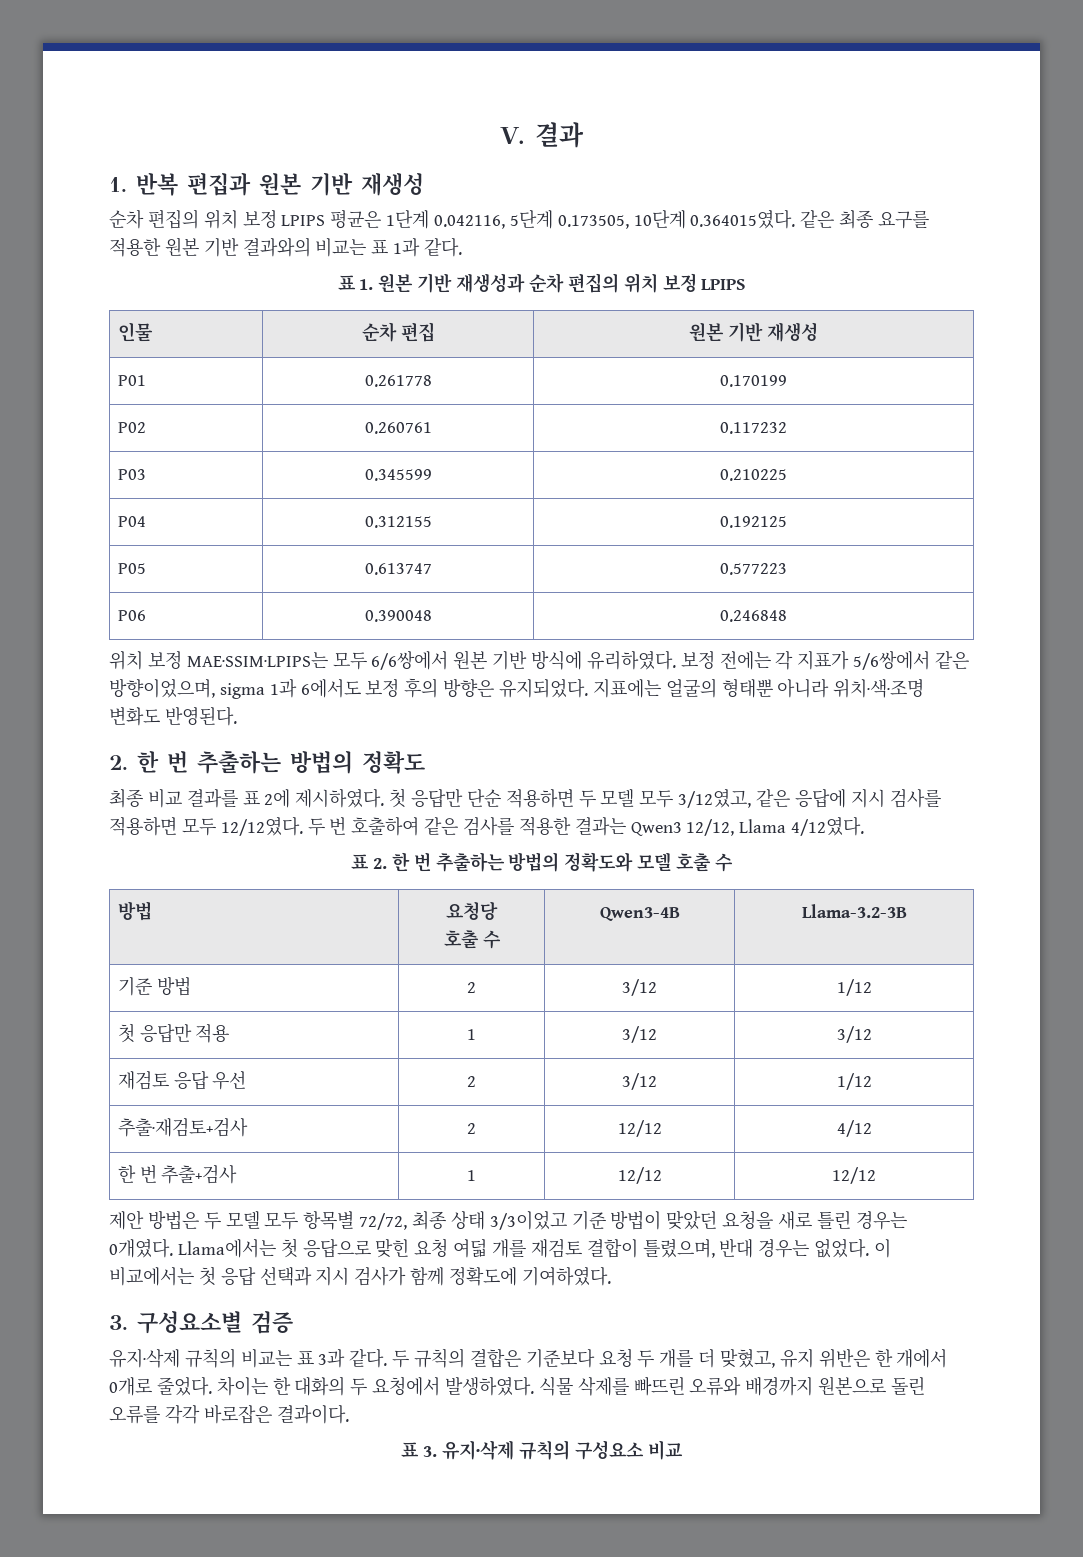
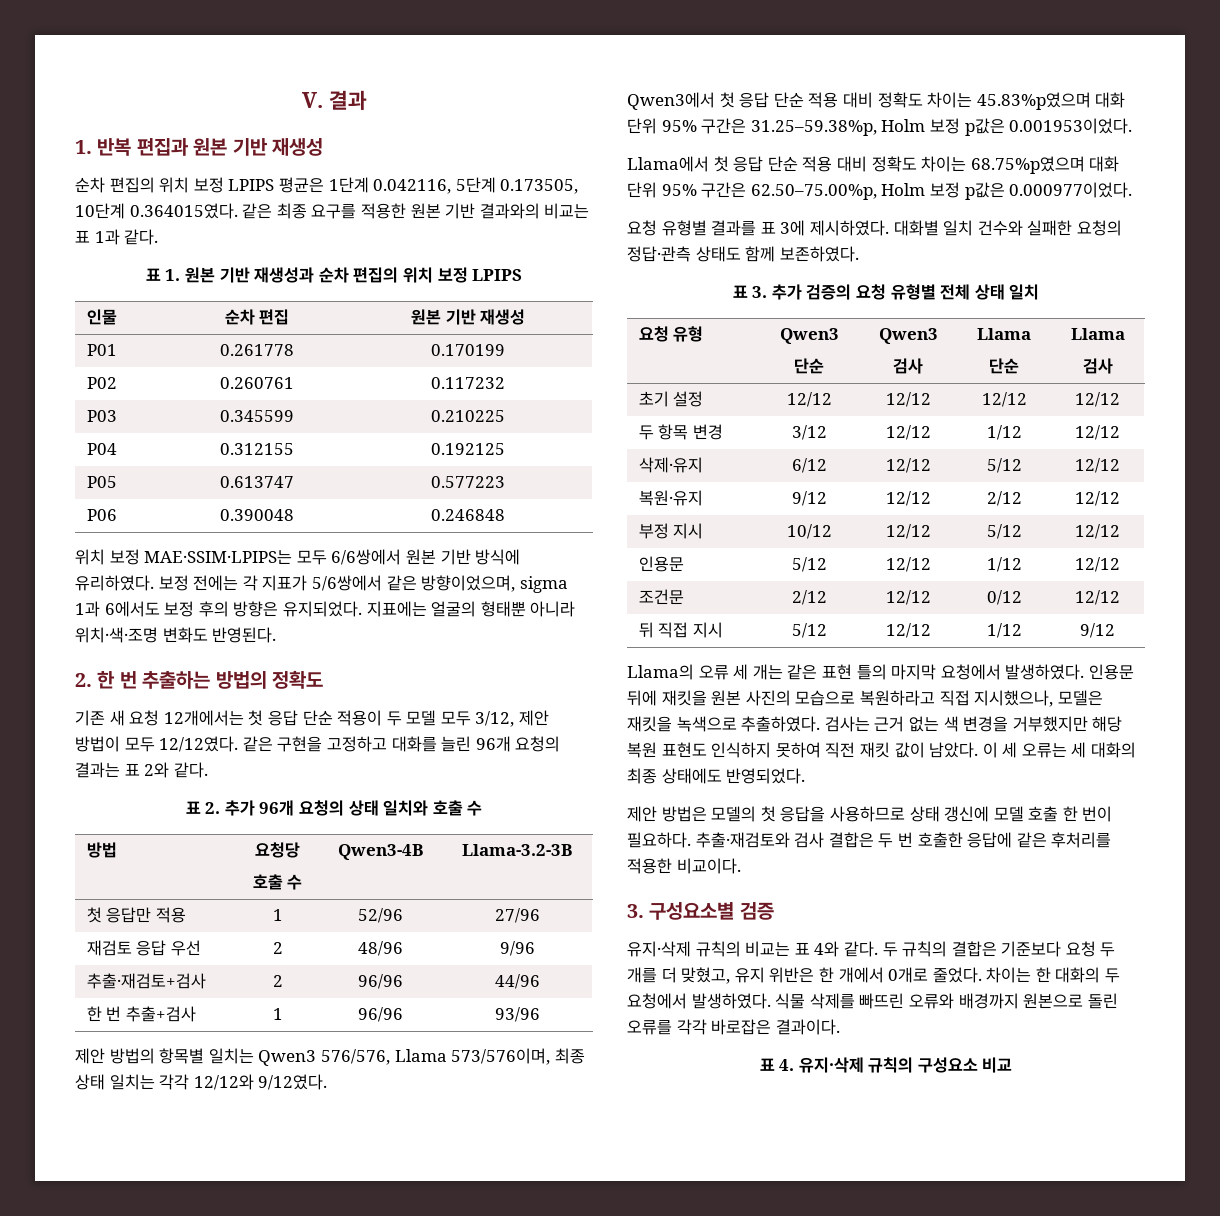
- 최종 비교 결과를 표 2에 제시하였다. 첫 응답만 단순 적용하면 두 모델 모두 3/12였고, 같은 응답에 지시 검사를 적용하면 모두 12/12였다. 두 번 호출하여 같은 검사를 적용한 결과는 Qwen3 12/12, Llama 4/12였다.
- 표 2. 한 번 추출하는 방법의 정확도와 모델 호출 수
+ 기존 새 요청 12개에서는 첫 응답 단순 적용이 두 모델 모두 3/12, 제안 방법이 모두 12/12였다. 같은 구현을 고정하고 대화를 늘린 96개 요청의 결과는 표 2와 같다.
+ 표 2. 추가 96개 요청의 상태 일치와 호출 수
- 기준 방법 | 2 | 3/12 | 1/12
- 첫 응답만 적용 | 1 | 3/12 | 3/12
+ 첫 응답만 적용 | 1 | 52/96 | 27/96
- 재검토 응답 우선 | 2 | 3/12 | 1/12
+ 재검토 응답 우선 | 2 | 48/96 | 9/96
- 추출·재검토+검사 | 2 | 12/12 | 4/12
+ 추출·재검토+검사 | 2 | 96/96 | 44/96
- 한 번 추출+검사 | 1 | 12/12 | 12/12
- 제안 방법은 두 모델 모두 항목별 72/72, 최종 상태 3/3이었고 기준 방법이 맞았던 요청을 새로 틀린 경우는 0개였다. Llama에서는 첫 응답으로 맞힌 요청 여덟 개를 재검토 결합이 틀렸으며, 반대 경우는 없었다. 이 비교에서는 첫 응답 선택과 지시 검사가 함께 정확도에 기여하였다.
+ 한 번 추출+검사 | 1 | 96/96 | 93/96
+ 제안 방법의 항목별 일치는 Qwen3 576/576, Llama 573/576이며, 최종 상태 일치는 각각 12/12와 9/12였다.
+ Qwen3에서 첫 응답 단순 적용 대비 정확도 차이는 45.83%p였으며 대화 단위 95% 구간은 31.25–59.38%p, Holm 보정 p값은 0.001953이었다.
+ Llama에서 첫 응답 단순 적용 대비 정확도 차이는 68.75%p였으며 대화 단위 95% 구간은 62.50–75.00%p, Holm 보정 p값은 0.000977이었다.
+ 요청 유형별 결과를 표 3에 제시하였다. 대화별 일치 건수와 실패한 요청의 정답·관측 상태도 함께 보존하였다.
+ 표 3. 추가 검증의 요청 유형별 전체 상태 일치
+ 요청 유형 | Qwen3
+ 단순 | Qwen3
+ 검사 | Llama
+ 단순 | Llama
+ 검사
+ 초기 설정 | 12/12 | 12/12 | 12/12 | 12/12
+ 두 항목 변경 | 3/12 | 12/12 | 1/12 | 12/12
+ 삭제·유지 | 6/12 | 12/12 | 5/12 | 12/12
+ 복원·유지 | 9/12 | 12/12 | 2/12 | 12/12
+ 부정 지시 | 10/12 | 12/12 | 5/12 | 12/12
+ 인용문 | 5/12 | 12/12 | 1/12 | 12/12
+ 조건문 | 2/12 | 12/12 | 0/12 | 12/12
+ 뒤 직접 지시 | 5/12 | 12/12 | 1/12 | 9/12
+ Llama의 오류 세 개는 같은 표현 틀의 마지막 요청에서 발생하였다. 인용문 뒤에 재킷을 원본 사진의 모습으로 복원하라고 직접 지시했으나, 모델은 재킷을 녹색으로 추출하였다. 검사는 근거 없는 색 변경을 거부했지만 해당 복원 표현도 인식하지 못하여 직전 재킷 값이 남았다. 이 세 오류는 세 대화의 최종 상태에도 반영되었다.
+ 제안 방법은 모델의 첫 응답을 사용하므로 상태 갱신에 모델 호출 한 번이 필요하다. 추출·재검토와 검사 결합은 두 번 호출한 응답에 같은 후처리를 적용한 비교이다.
- 유지·삭제 규칙의 비교는 표 3과 같다.
+ 유지·삭제 규칙의 비교는 표 4와 같다.
- 표 3. 유지·삭제 규칙의 구성요소 비교
+ 표 4. 유지·삭제 규칙의 구성요소 비교

